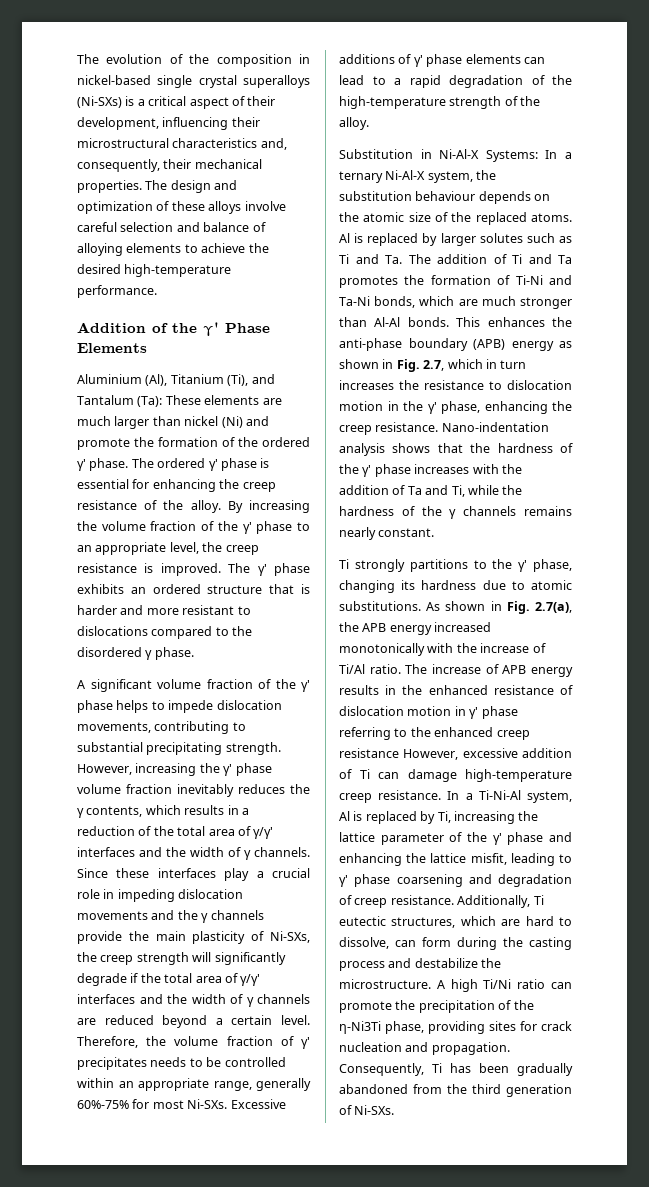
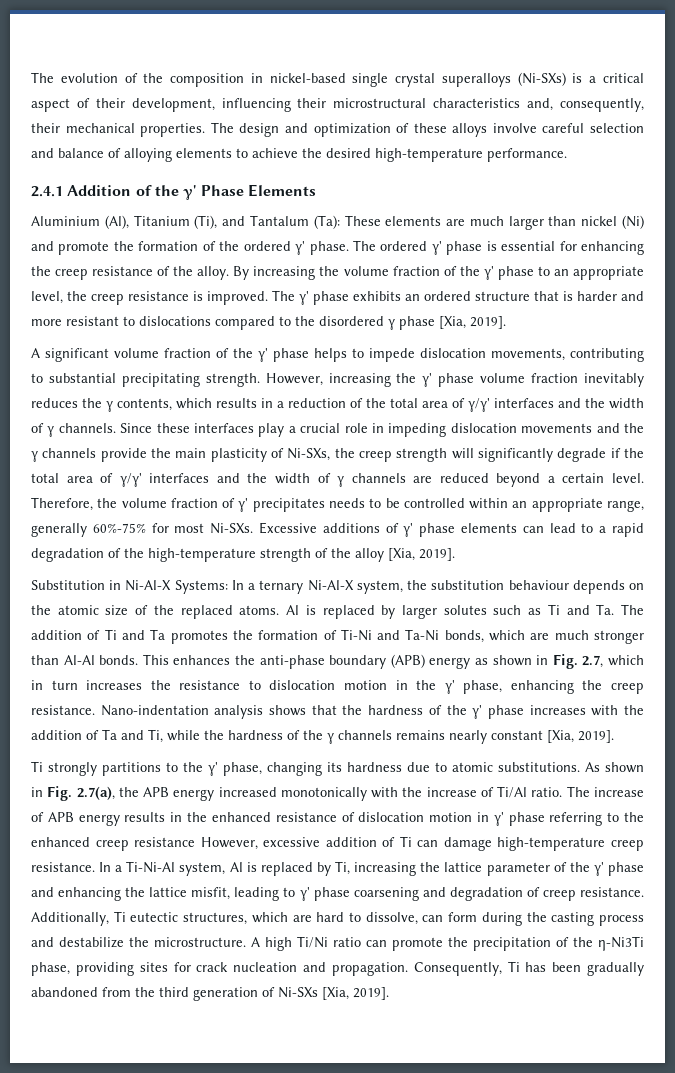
- Addition of the γ' Phase Elements
+ 2.4.1 Addition of the γ' Phase Elements
- The γ' phase exhibits an ordered structure that is harder and more resistant to dislocations compared to the disordered γ phase.
+ The γ' phase exhibits an ordered structure that is harder and more resistant to dislocations compared to the disordered γ phase [Xia, 2019].
- Excessive additions of γ' phase elements can lead to a rapid degradation of the high-temperature strength of the alloy.
+ Excessive additions of γ' phase elements can lead to a rapid degradation of the high-temperature strength of the alloy [Xia, 2019].
- Nano-indentation analysis shows that the hardness of the γ' phase increases with the addition of Ta and Ti, while the hardness of the γ channels remains nearly constant.
+ Nano-indentation analysis shows that the hardness of the γ' phase increases with the addition of Ta and Ti, while the hardness of the γ channels remains nearly constant [Xia, 2019].
- Consequently, Ti has been gradually abandoned from the third generation of Ni-SXs.
+ Consequently, Ti has been gradually abandoned from the third generation of Ni-SXs [Xia, 2019].

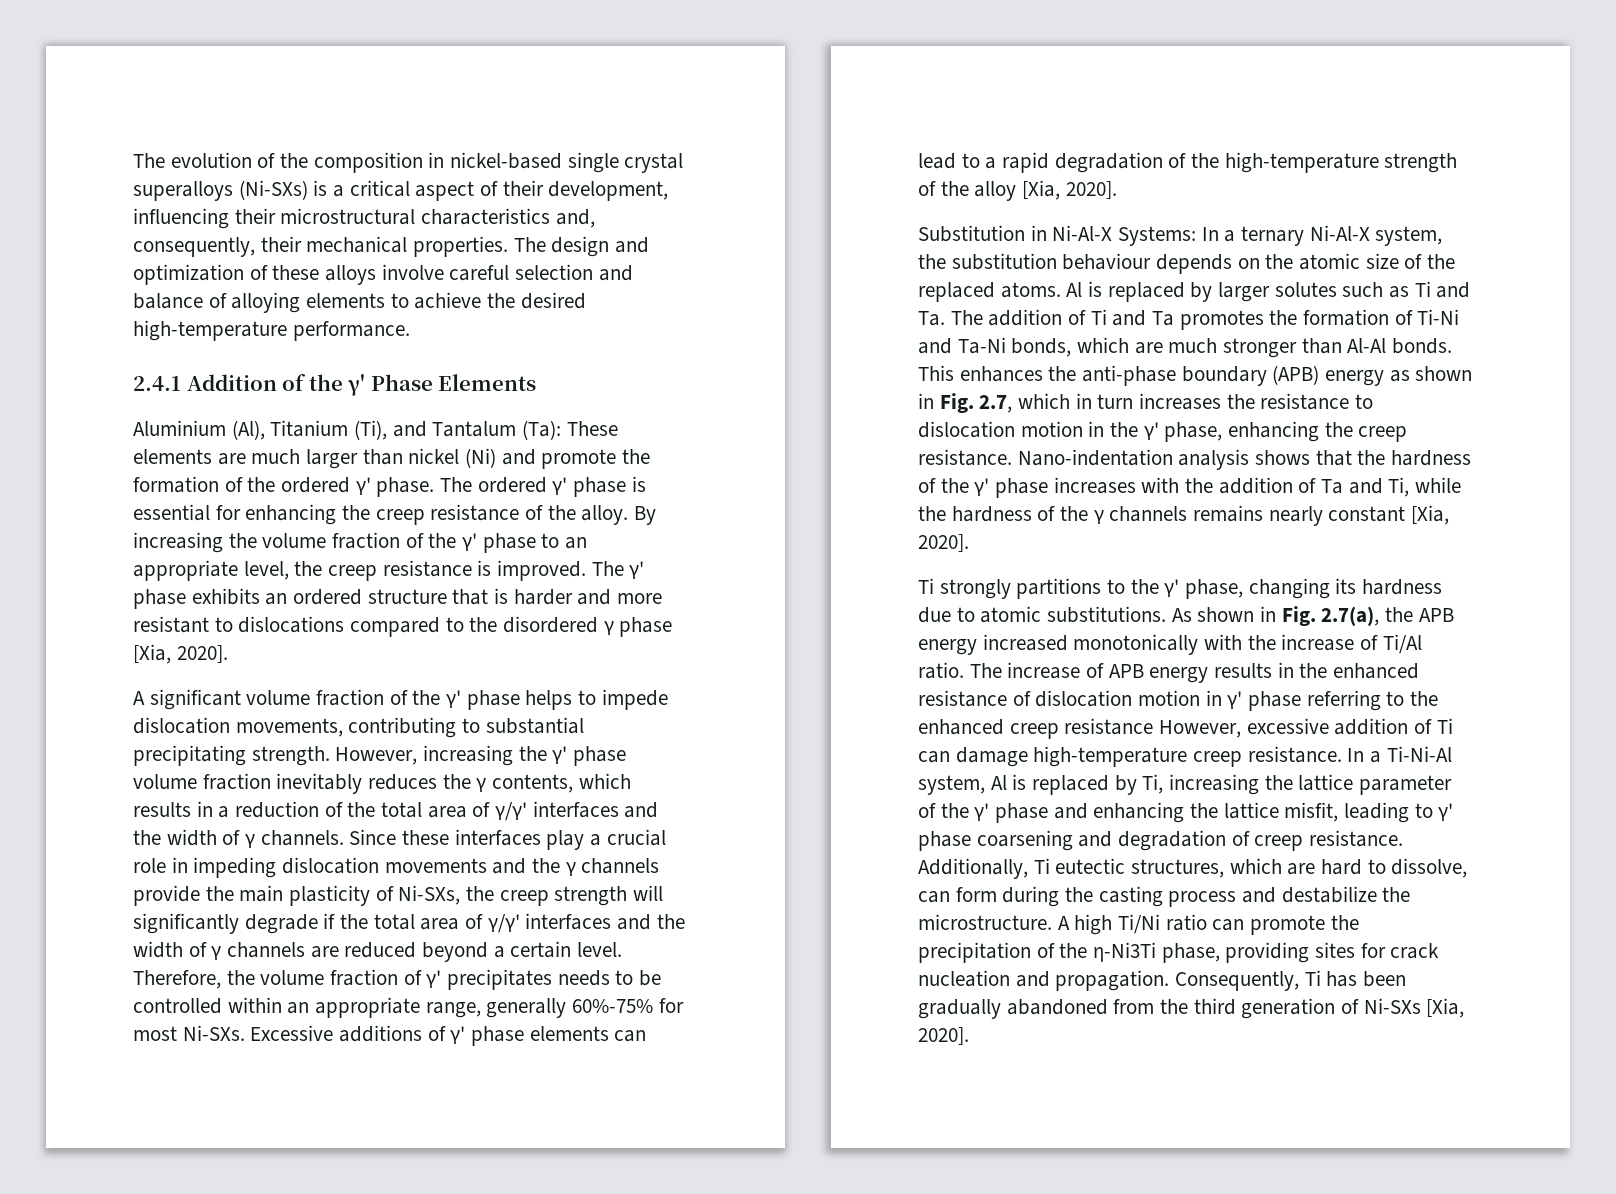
- The γ' phase exhibits an ordered structure that is harder and more resistant to dislocations compared to the disordered γ phase [Xia, 2019].
+ The γ' phase exhibits an ordered structure that is harder and more resistant to dislocations compared to the disordered γ phase [Xia, 2020].
- Excessive additions of γ' phase elements can lead to a rapid degradation of the high-temperature strength of the alloy [Xia, 2019].
+ Excessive additions of γ' phase elements can lead to a rapid degradation of the high-temperature strength of the alloy [Xia, 2020].
- Nano-indentation analysis shows that the hardness of the γ' phase increases with the addition of Ta and Ti, while the hardness of the γ channels remains nearly constant [Xia, 2019].
+ Nano-indentation analysis shows that the hardness of the γ' phase increases with the addition of Ta and Ti, while the hardness of the γ channels remains nearly constant [Xia, 2020].
- Consequently, Ti has been gradually abandoned from the third generation of Ni-SXs [Xia, 2019].
+ Consequently, Ti has been gradually abandoned from the third generation of Ni-SXs [Xia, 2020].

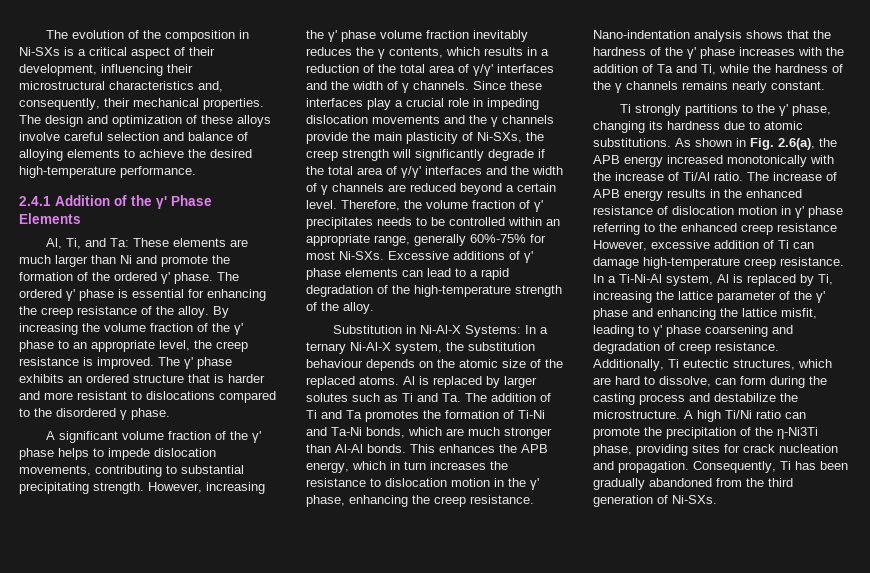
- The evolution of the composition in nickel-based single crystal superalloys (Ni-SXs) is a critical aspect of their development, influencing their microstructural characteristics and, consequently, their mechanical properties.
+ The evolution of the composition in Ni-SXs is a critical aspect of their development, influencing their microstructural characteristics and, consequently, their mechanical properties.
- Aluminium (Al), Titanium (Ti), and Tantalum (Ta): These elements are much larger than nickel (Ni) and promote the formation of the ordered γ' phase.
+ Al, Ti, and Ta: These elements are much larger than Ni and promote the formation of the ordered γ' phase.
- The γ' phase exhibits an ordered structure that is harder and more resistant to dislocations compared to the disordered γ phase [Xia, 2020].
+ The γ' phase exhibits an ordered structure that is harder and more resistant to dislocations compared to the disordered γ phase.
- Excessive additions of γ' phase elements can lead to a rapid degradation of the high-temperature strength of the alloy [Xia, 2020].
+ Excessive additions of γ' phase elements can lead to a rapid degradation of the high-temperature strength of the alloy.
- This enhances the anti-phase boundary (APB) energy as shown in Fig. 2.7, which in turn increases the resistance to dislocation motion in the γ' phase, enhancing the creep resistance.
+ This enhances the APB energy, which in turn increases the resistance to dislocation motion in the γ' phase, enhancing the creep resistance.
- Nano-indentation analysis shows that the hardness of the γ' phase increases with the addition of Ta and Ti, while the hardness of the γ channels remains nearly constant [Xia, 2020].
+ Nano-indentation analysis shows that the hardness of the γ' phase increases with the addition of Ta and Ti, while the hardness of the γ channels remains nearly constant.
- As shown in Fig. 2.7(a), the APB energy increased monotonically with the increase of Ti/Al ratio.
+ As shown in Fig. 2.6(a), the APB energy increased monotonically with the increase of Ti/Al ratio.
- Consequently, Ti has been gradually abandoned from the third generation of Ni-SXs [Xia, 2020].
+ Consequently, Ti has been gradually abandoned from the third generation of Ni-SXs.

